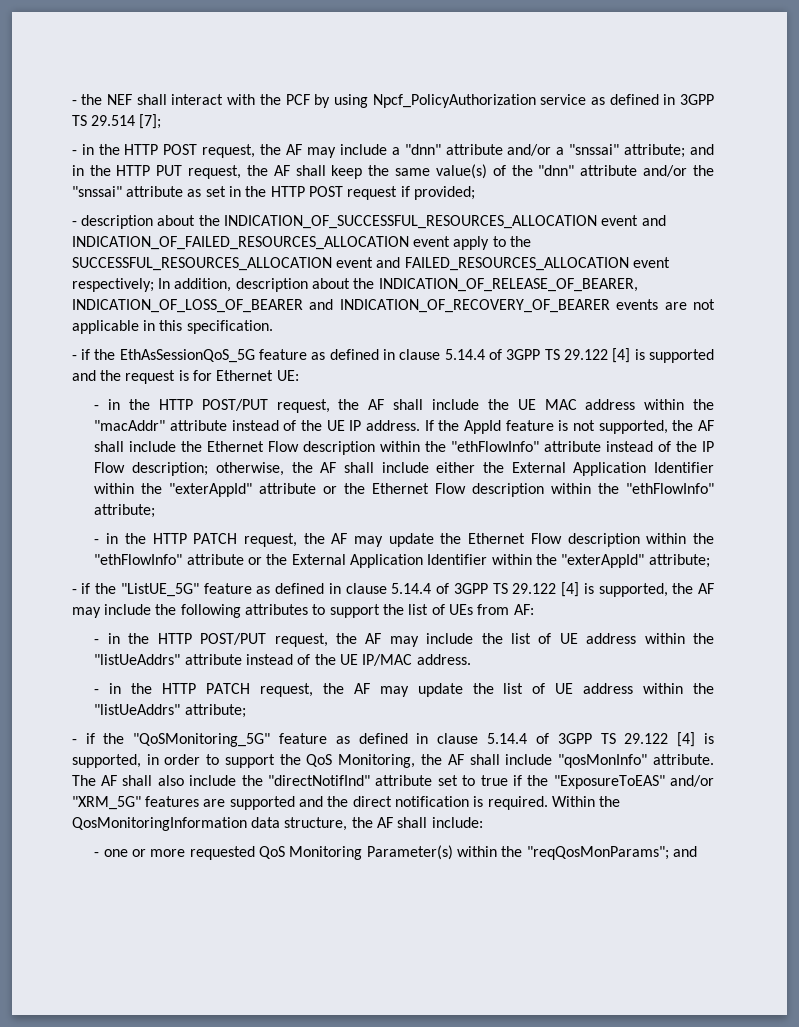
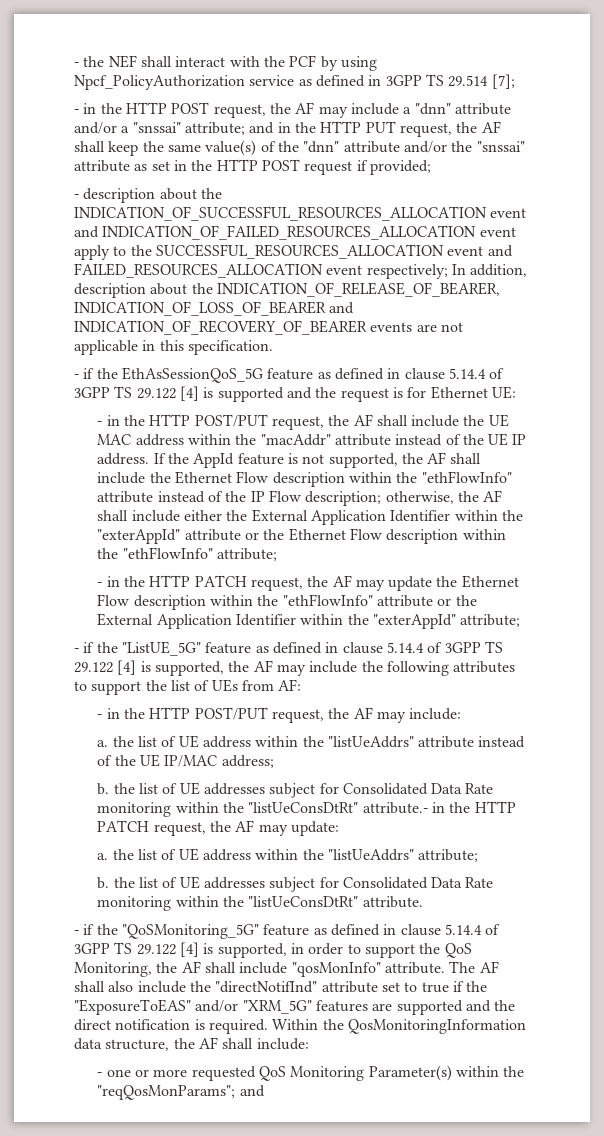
- - in the HTTP POST/PUT request, the AF may include the list of UE address within the "listUeAddrs" attribute instead of the UE IP/MAC address.
- - in the HTTP PATCH request, the AF may update the list of UE address within the "listUeAddrs" attribute;
+ - in the HTTP POST/PUT request, the AF may include:
+ a. the list of UE address within the "listUeAddrs" attribute instead of the UE IP/MAC address;
+ b. the list of UE addresses subject for Consolidated Data Rate monitoring within the "listUeConsDtRt" attribute.- in the HTTP PATCH request, the AF may update:
+ a. the list of UE address within the "listUeAddrs" attribute;
+ b. the list of UE addresses subject for Consolidated Data Rate monitoring within the "listUeConsDtRt" attribute.

